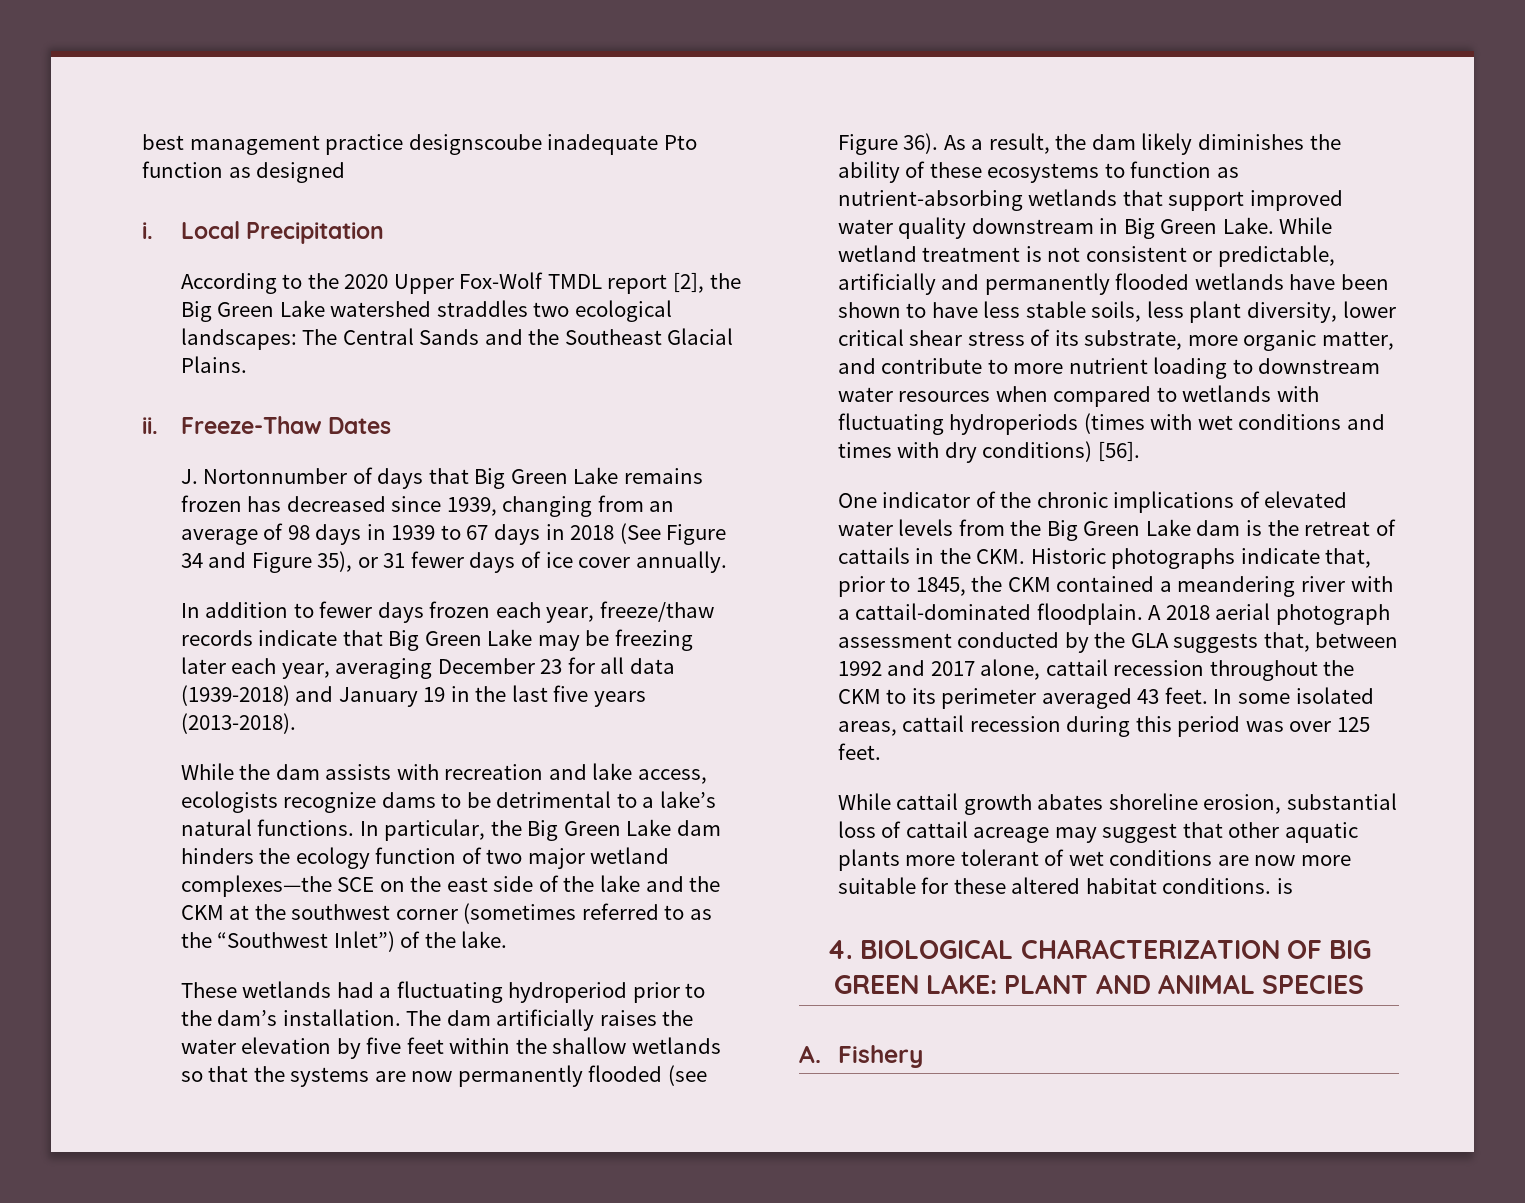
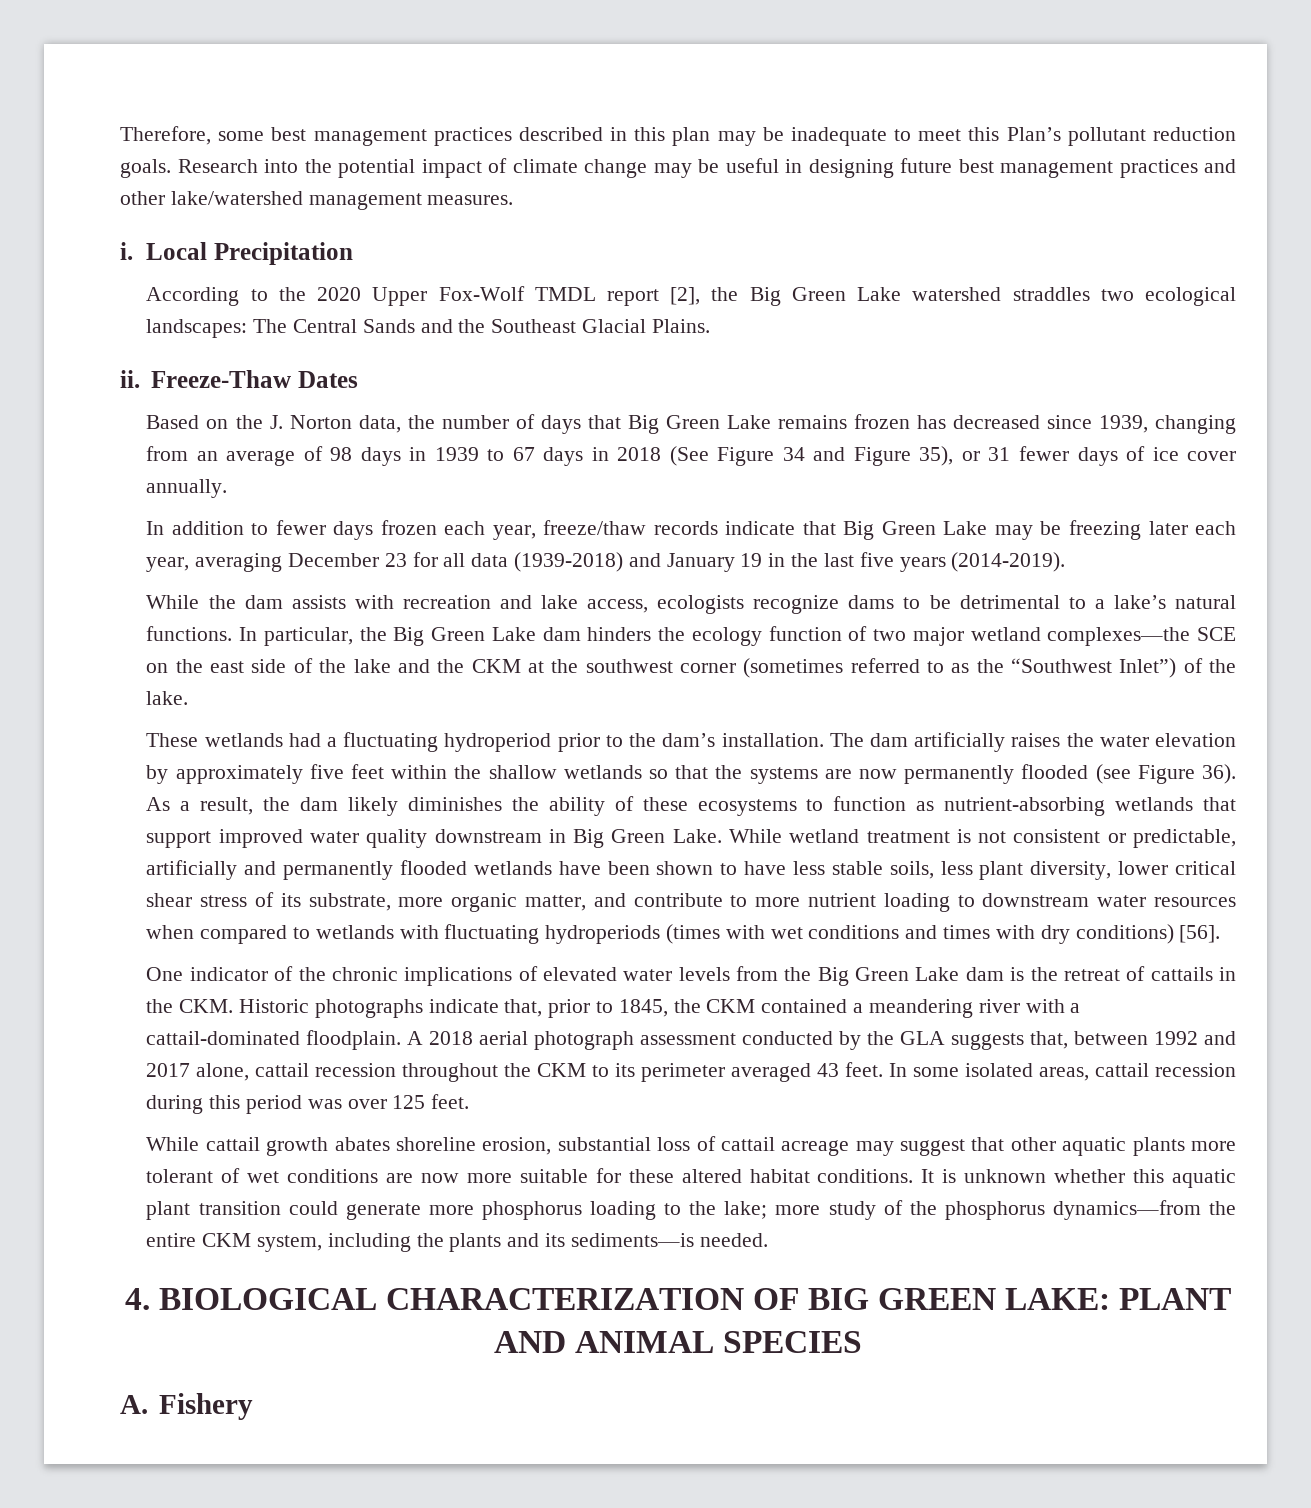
- best management practice designscoube inadequate Pto function as designed
+ Therefore, some best management practices described in this plan may be inadequate to meet this Plan’s pollutant reduction goals. Research into the potential impact of climate change may be useful in designing future best management practices and other lake/watershed management measures.
- J. Nortonnumber of days that Big Green Lake remains frozen has decreased since 1939, changing from an average of 98 days in 1939 to 67 days in 2018 (See Figure 34 and Figure 35), or 31 fewer days of ice cover annually.
+ Based on the J. Norton data, the number of days that Big Green Lake remains frozen has decreased since 1939, changing from an average of 98 days in 1939 to 67 days in 2018 (See Figure 34 and Figure 35), or 31 fewer days of ice cover annually.
- In addition to fewer days frozen each year, freeze/thaw records indicate that Big Green Lake may be freezing later each year, averaging December 23 for all data (1939-2018) and January 19 in the last five years (2013-2018).
+ In addition to fewer days frozen each year, freeze/thaw records indicate that Big Green Lake may be freezing later each year, averaging December 23 for all data (1939-2018) and January 19 in the last five years (2014-2019).
- The dam artificially raises the water elevation by five feet within the shallow wetlands so that the systems are now permanently flooded (see Figure 36).
+ The dam artificially raises the water elevation by approximately five feet within the shallow wetlands so that the systems are now permanently flooded (see Figure 36).
- While cattail growth abates shoreline erosion, substantial loss of cattail acreage may suggest that other aquatic plants more tolerant of wet conditions are now more suitable for these altered habitat conditions. is
+ While cattail growth abates shoreline erosion, substantial loss of cattail acreage may suggest that other aquatic plants more tolerant of wet conditions are now more suitable for these altered habitat conditions. It is unknown whether this aquatic plant transition could generate more phosphorus loading to the lake; more study of the phosphorus dynamics—from the entire CKM system, including the plants and its sediments—is needed.

